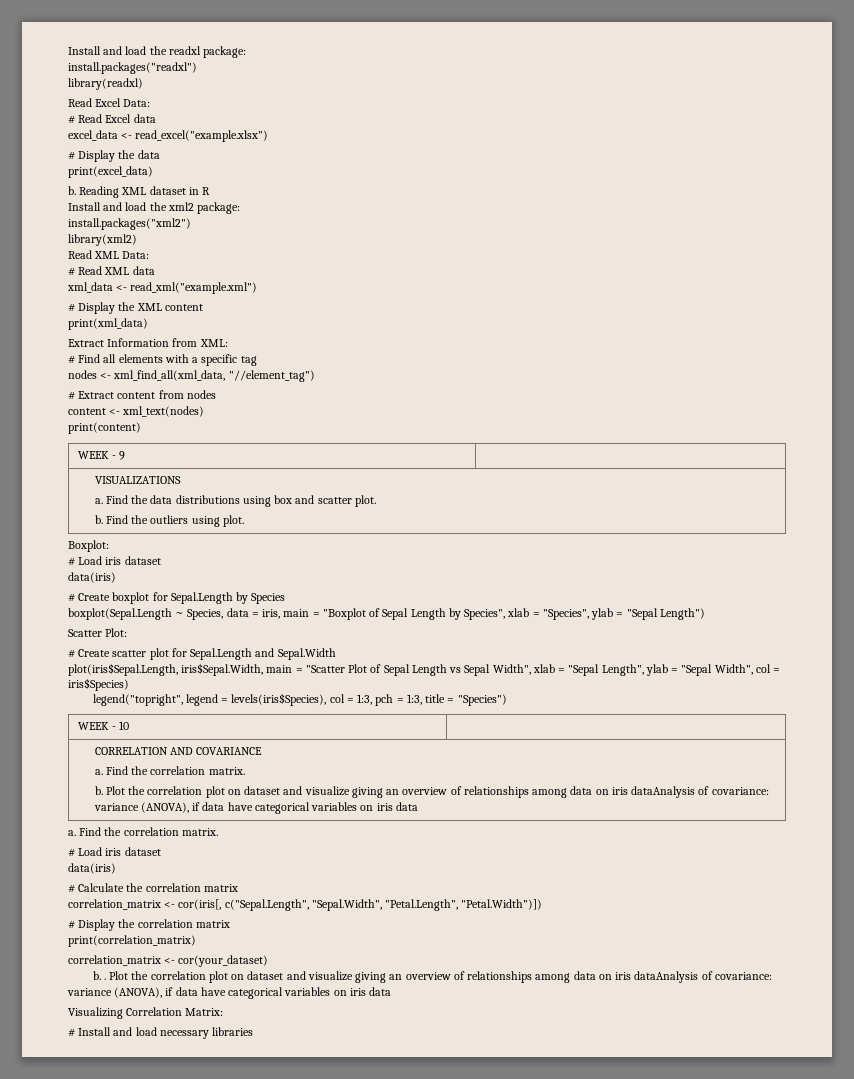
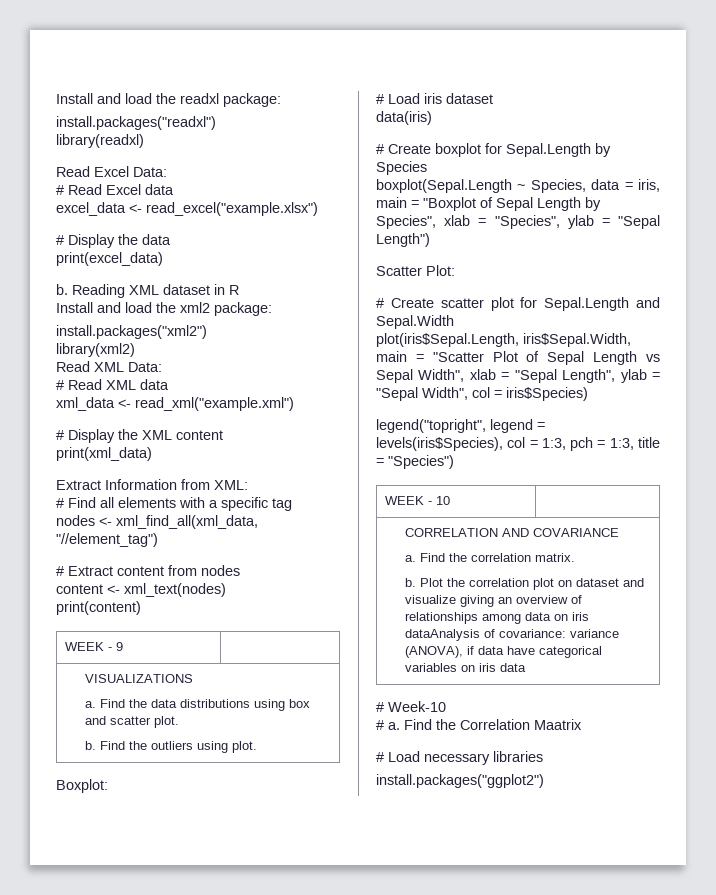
  CORRELATION AND COVARIANCE
  a. Find the correlation matrix.
  b. Plot the correlation plot on dataset and visualize giving an overview of relationships among data on iris dataAnalysis of covariance: variance (ANOVA), if data have categorical variables on iris data
- a. Find the correlation matrix.
- # Load iris dataset
- data(iris)
- # Calculate the correlation matrix
- correlation_matrix <- cor(iris[, c("Sepal.Length", "Sepal.Width", "Petal.Length", "Petal.Width")])
- # Display the correlation matrix
- print(correlation_matrix)
- correlation_matrix <- cor(your_dataset)
- b. . Plot the correlation plot on dataset and visualize giving an overview of relationships among data on iris dataAnalysis of covariance: variance (ANOVA), if data have categorical variables on iris data
- Visualizing Correlation Matrix:
- # Install and load necessary libraries
+ # Week-10
+ # a. Find the Correlation Maatrix
+ # Load necessary libraries
+ install.packages("ggplot2")

